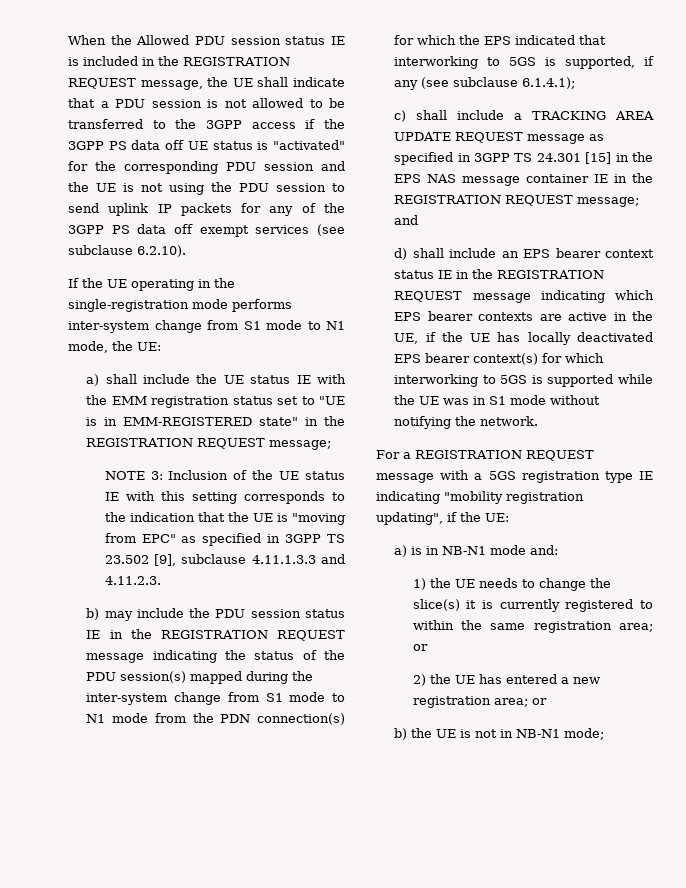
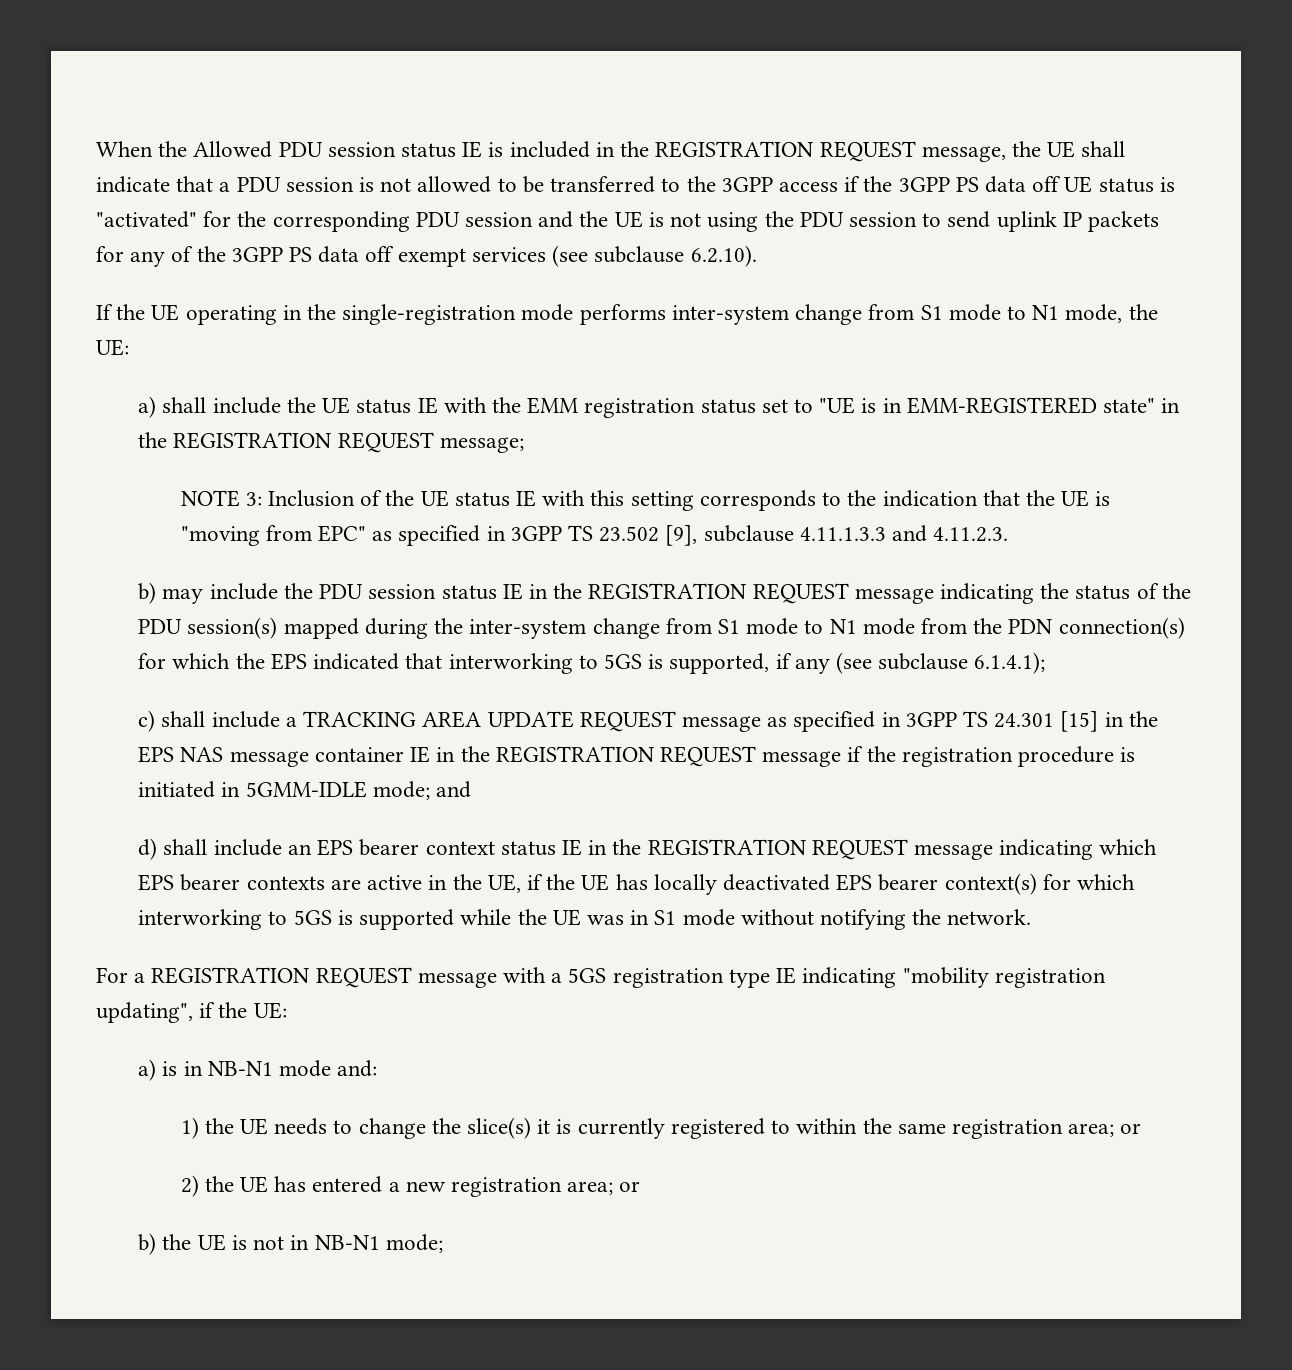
- c) shall include a TRACKING AREA UPDATE REQUEST message as specified in 3GPP TS 24.301 [15] in the EPS NAS message container IE in the REGISTRATION REQUEST message; and
+ c) shall include a TRACKING AREA UPDATE REQUEST message as specified in 3GPP TS 24.301 [15] in the EPS NAS message container IE in the REGISTRATION REQUEST message if the registration procedure is initiated in 5GMM-IDLE mode; and

